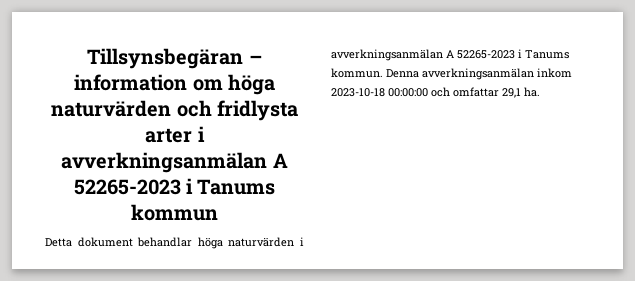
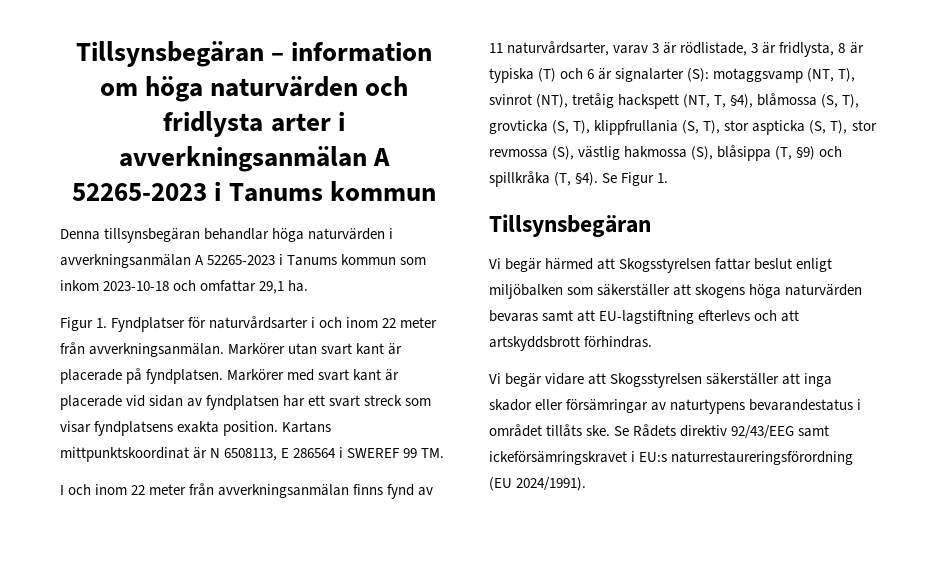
- Detta dokument behandlar höga naturvärden i avverkningsanmälan A 52265-2023 i Tanums kommun. Denna avverkningsanmälan inkom 2023-10-18 00:00:00 och omfattar 29,1 ha.
+ Denna tillsynsbegäran behandlar höga naturvärden i avverkningsanmälan A 52265-2023 i Tanums kommun som inkom 2023-10-18 och omfattar 29,1 ha.
+ Figur 1. Fyndplatser för naturvårdsarter i och inom 22 meter från avverkningsanmälan. Markörer utan svart kant är placerade på fyndplatsen. Markörer med svart kant är placerade vid sidan av fyndplatsen har ett svart streck som visar fyndplatsens exakta position. Kartans mittpunktskoordinat är N 6508113, E 286564 i SWEREF 99 TM.
+ I och inom 22 meter från avverkningsanmälan finns fynd av 11 naturvårdsarter, varav 3 är rödlistade, 3 är fridlysta, 8 är typiska (T) och 6 är signalarter (S): motaggsvamp (NT, T), svinrot (NT), tretåig hackspett (NT, T, §4), blåmossa (S, T), grovticka (S, T), klippfrullania (S, T), stor aspticka (S, T), stor revmossa (S), västlig hakmossa (S), blåsippa (T, §9) och spillkråka (T, §4). Se Figur 1.
+ Tillsynsbegäran
+ Vi begär härmed att Skogsstyrelsen fattar beslut enligt miljöbalken som säkerställer att skogens höga naturvärden bevaras samt att EU-lagstiftning efterlevs och att artskyddsbrott förhindras.
+ Vi begär vidare att Skogsstyrelsen säkerställer att inga skador eller försämringar av naturtypens bevarandestatus i området tillåts ske. Se Rådets direktiv 92/43/EEG samt ickeförsämringskravet i EU:s naturrestaureringsförordning (EU 2024/1991).

